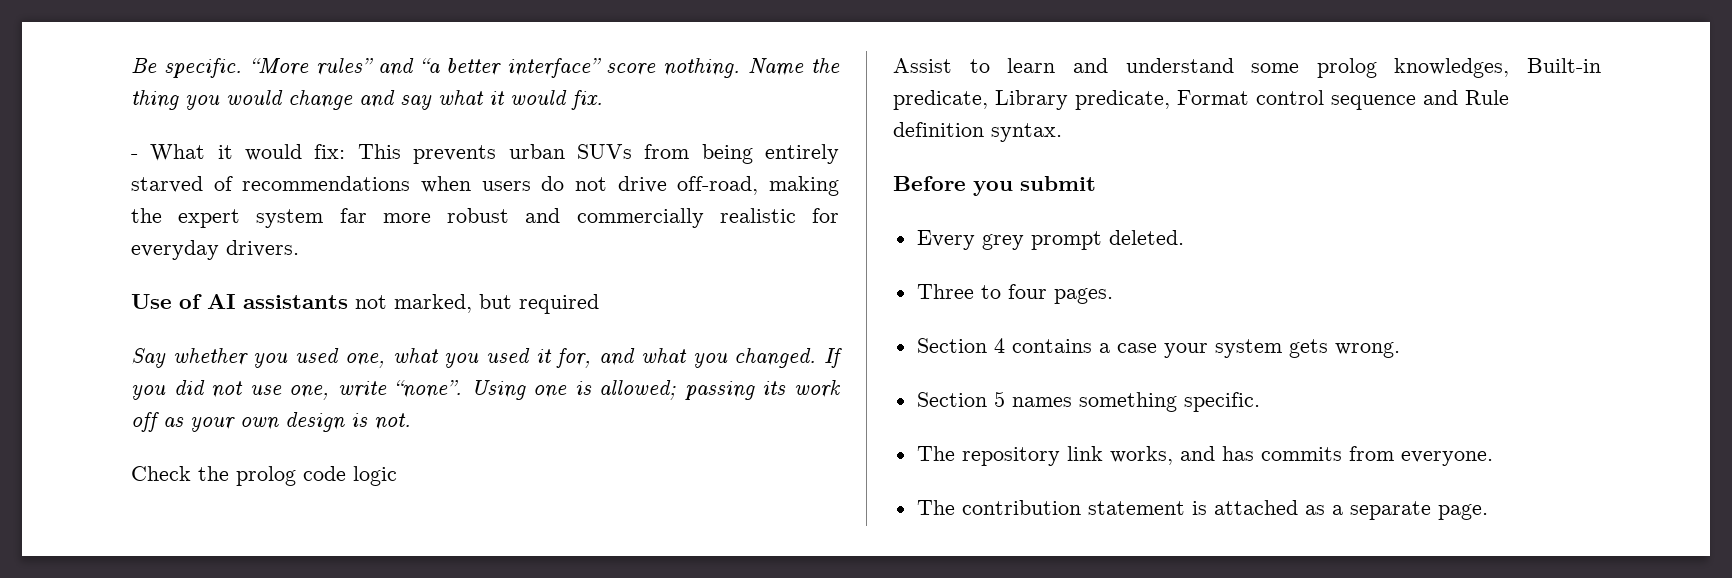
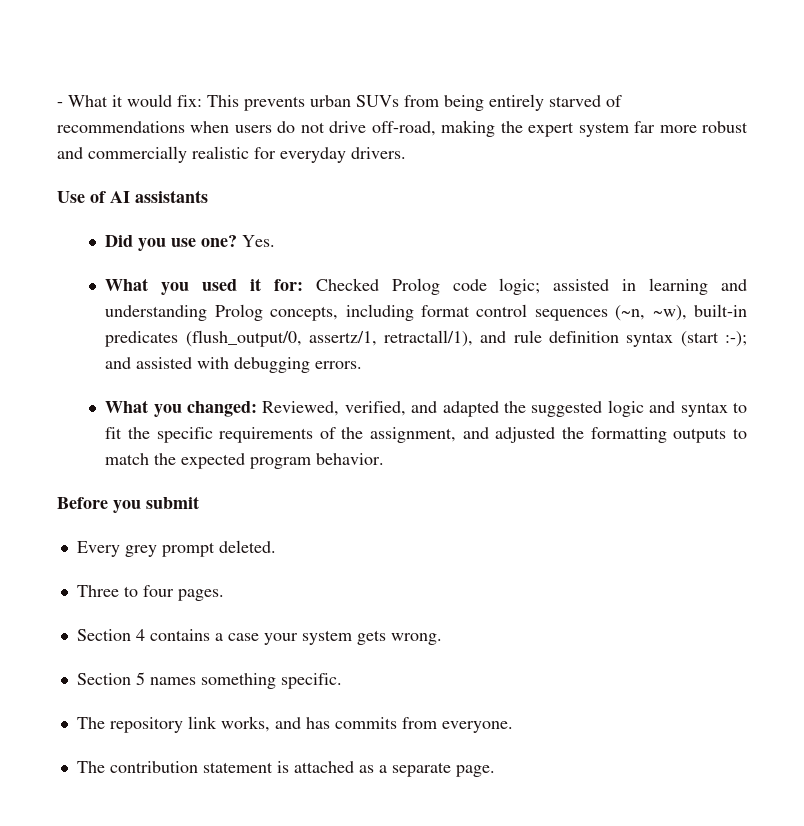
- Be specific. “More rules” and “a better interface” score nothing. Name the thing you would change and say what it would fix.
- Use of AI assistants not marked, but required
- Say whether you used one, what you used it for, and what you changed. If you did not use one, write “none”. Using one is allowed; passing its work off as your own design is not.
- Check the prolog code logic
- Assist to learn and understand some prolog knowledges, Built-in predicate, Library predicate, Format control sequence and Rule definition syntax.
+ Use of AI assistants
+ Did you use one? Yes.
+ What you used it for: Checked Prolog code logic; assisted in learning and understanding Prolog concepts, including format control sequences (~n, ~w), built-in predicates (flush_output/0, assertz/1, retractall/1), and rule definition syntax (start :-); and assisted with debugging errors.
+ What you changed: Reviewed, verified, and adapted the suggested logic and syntax to fit the specific requirements of the assignment, and adjusted the formatting outputs to match the expected program behavior.

